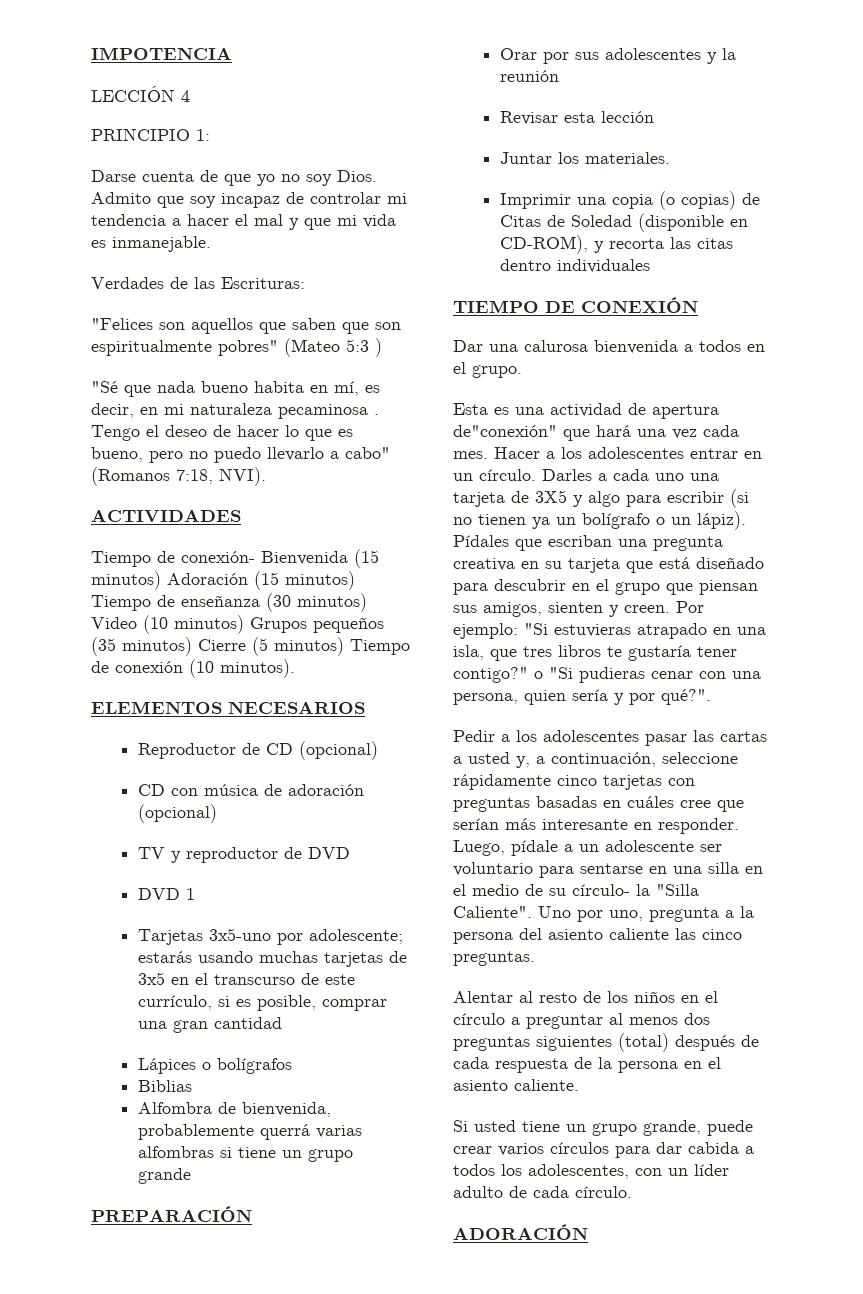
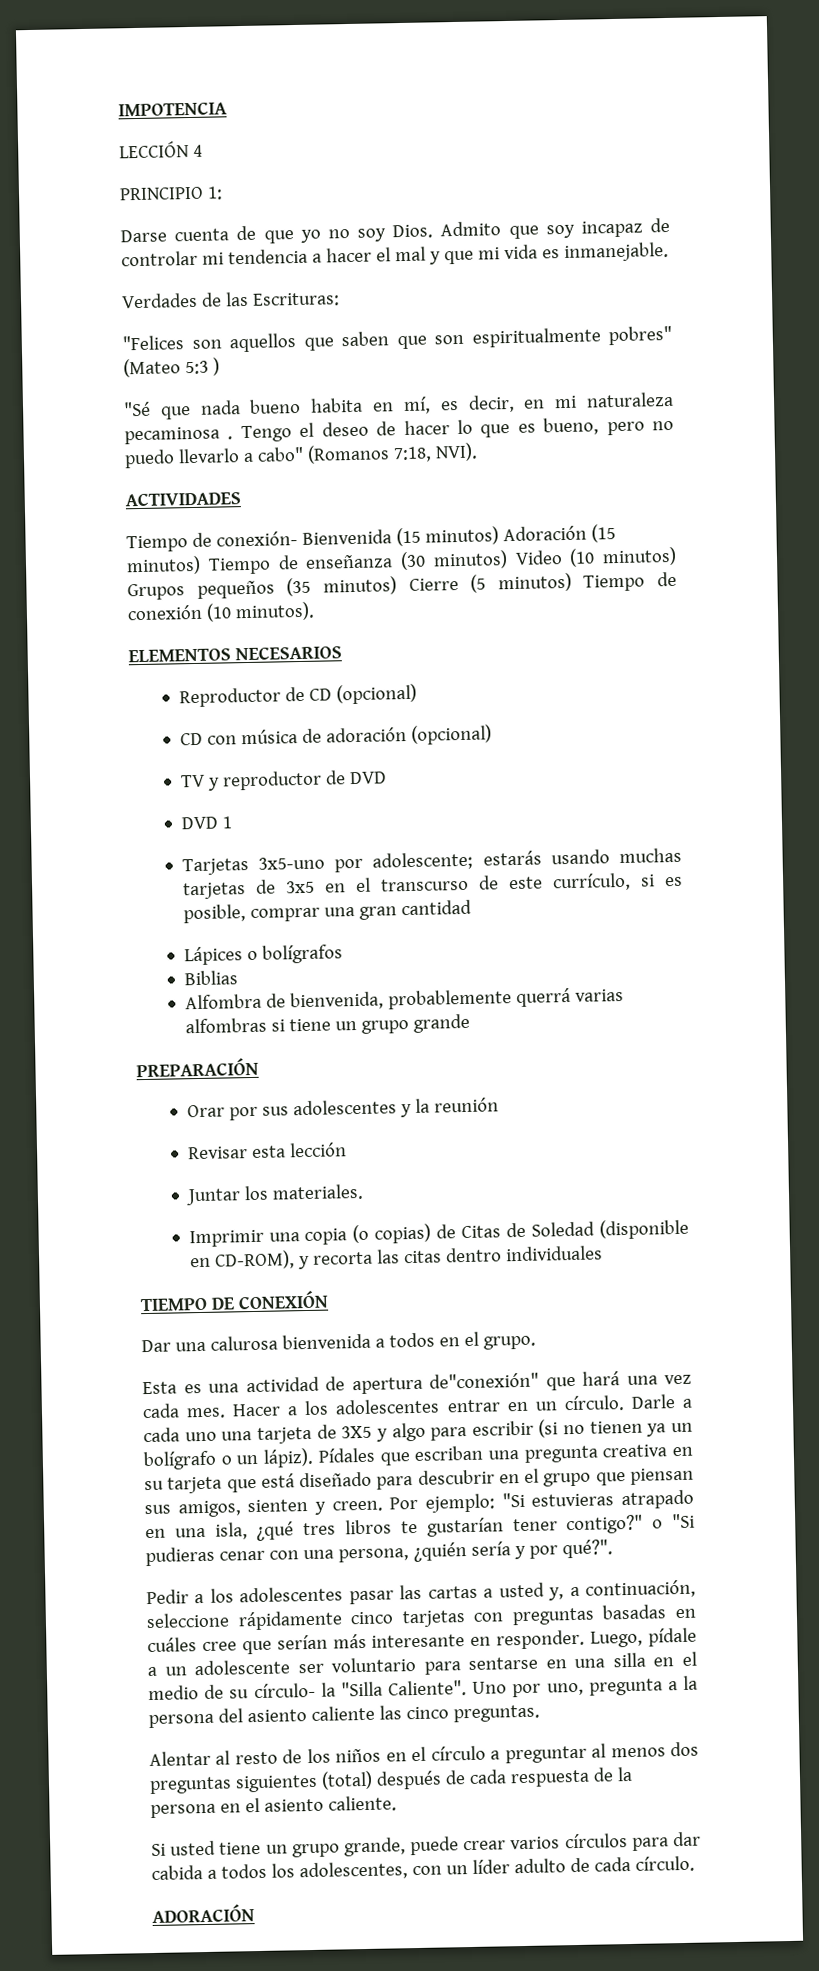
- Darles a cada uno una tarjeta de 3X5 y algo para escribir (si no tienen ya un bolígrafo o un lápiz).
+ Darle a cada uno una tarjeta de 3X5 y algo para escribir (si no tienen ya un bolígrafo o un lápiz).
- Por ejemplo: "Si estuvieras atrapado en una isla, que tres libros te gustaría tener contigo?" o "Si pudieras cenar con una persona, quien sería y por qué?".
+ Por ejemplo: "Si estuvieras atrapado en una isla, ¿qué tres libros te gustarían tener contigo?" o "Si pudieras cenar con una persona, ¿quién sería y por qué?".

